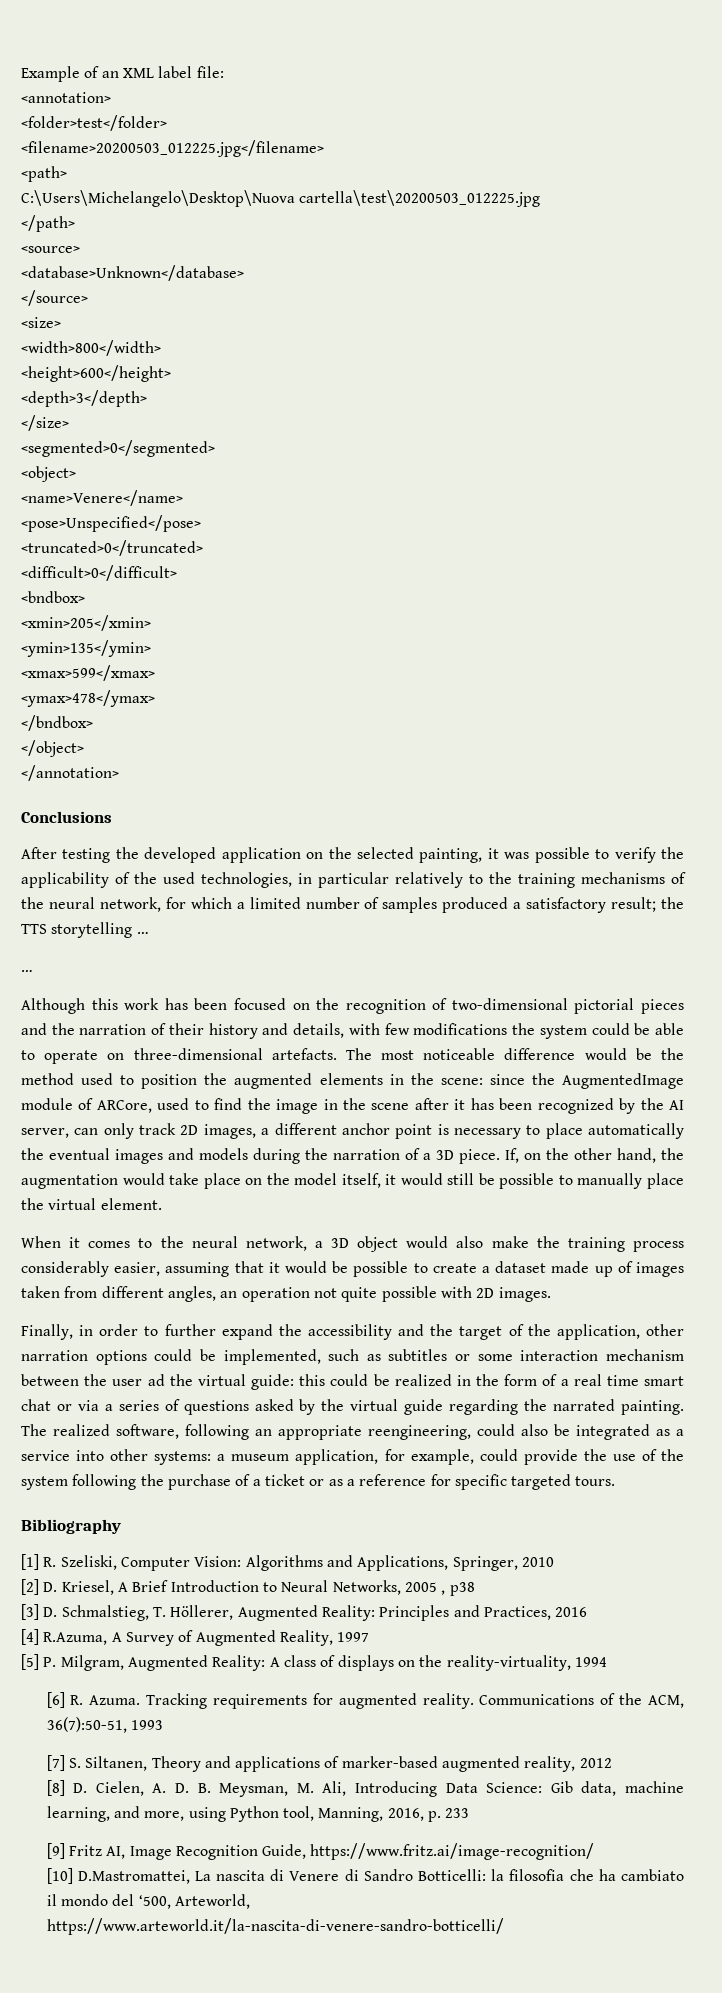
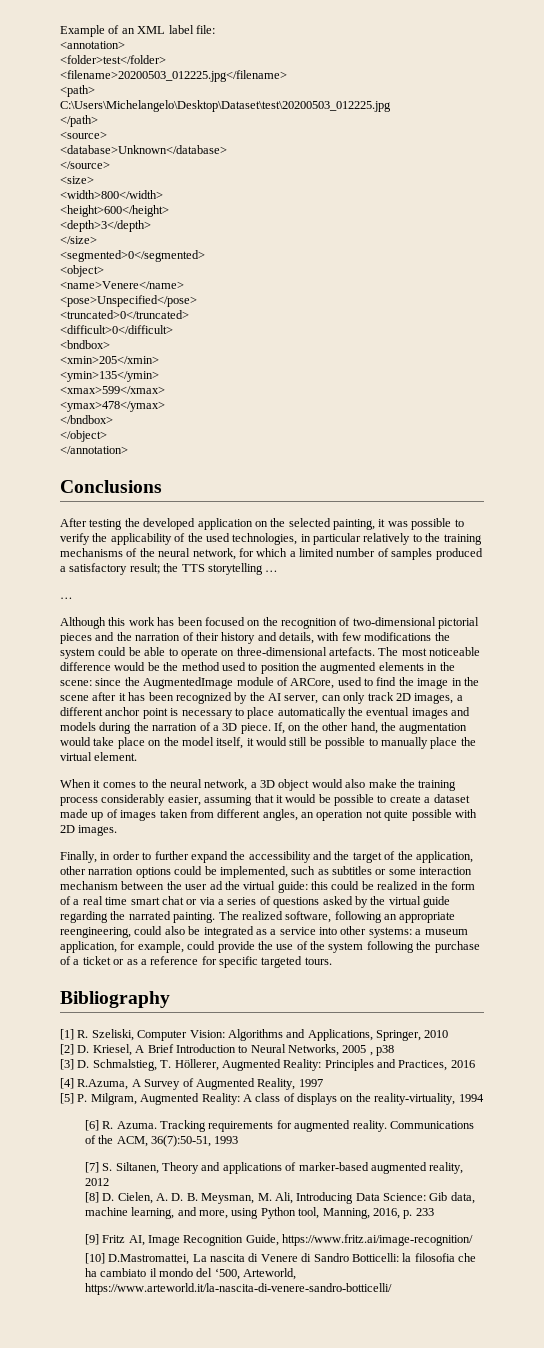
- C:\Users\Michelangelo\Desktop\Nuova cartella\test\20200503_012225.jpg
+ C:\Users\Michelangelo\Desktop\Dataset\test\20200503_012225.jpg

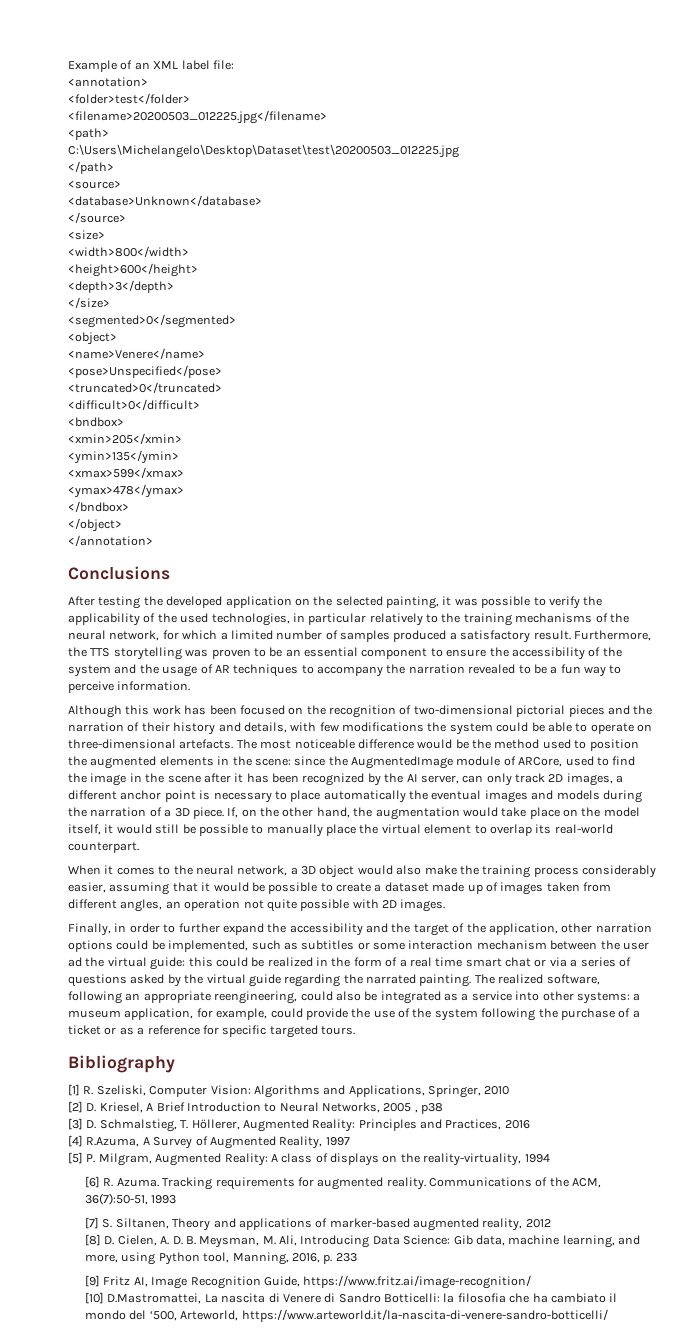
- After testing the developed application on the selected painting, it was possible to verify the applicability of the used technologies, in particular relatively to the training mechanisms of the neural network, for which a limited number of samples produced a satisfactory result; the TTS storytelling …
- …
+ After testing the developed application on the selected painting, it was possible to verify the applicability of the used technologies, in particular relatively to the training mechanisms of the neural network, for which a limited number of samples produced a satisfactory result. Furthermore, the TTS storytelling was proven to be an essential component to ensure the accessibility of the system and the usage of AR techniques to accompany the narration revealed to be a fun way to perceive information.
- If, on the other hand, the augmentation would take place on the model itself, it would still be possible to manually place the virtual element.
+ If, on the other hand, the augmentation would take place on the model itself, it would still be possible to manually place the virtual element to overlap its real-world counterpart.

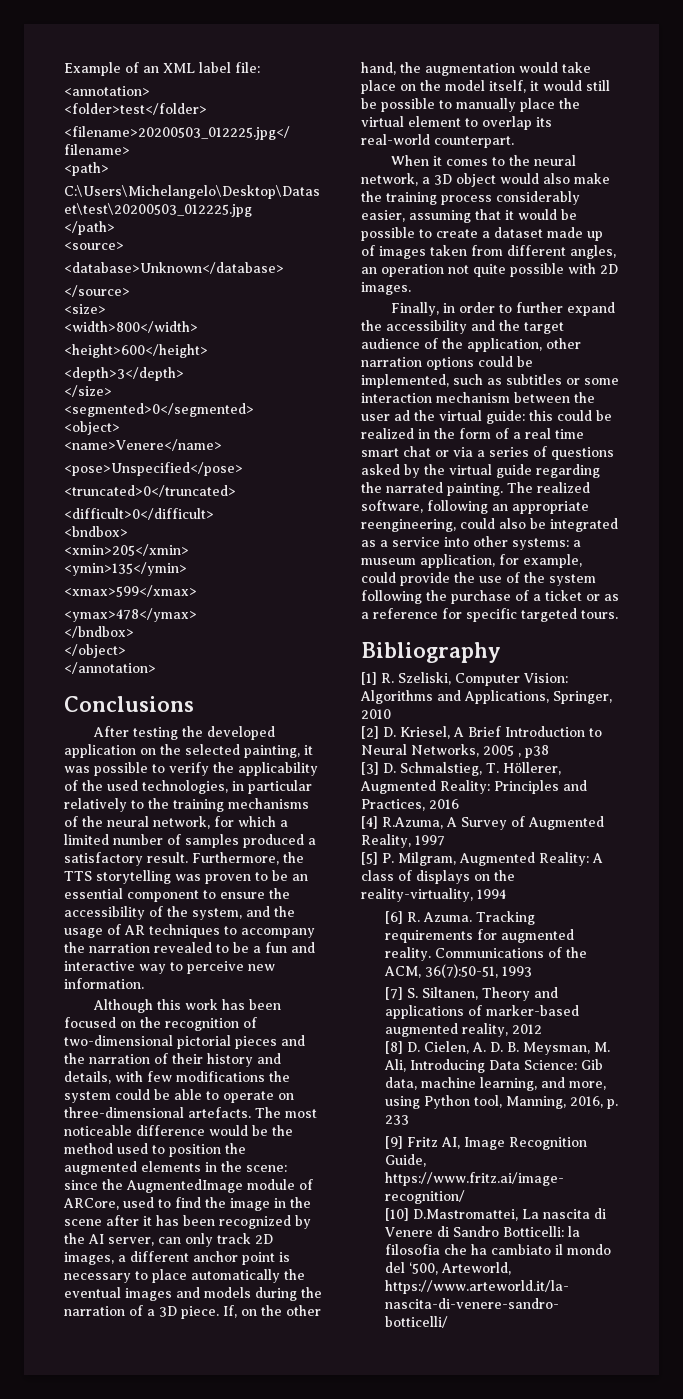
- Furthermore, the TTS storytelling was proven to be an essential component to ensure the accessibility of the system and the usage of AR techniques to accompany the narration revealed to be a fun way to perceive information.
+ Furthermore, the TTS storytelling was proven to be an essential component to ensure the accessibility of the system, and the usage of AR techniques to accompany the narration revealed to be a fun and interactive way to perceive new information.
- Finally, in order to further expand the accessibility and the target of the application, other narration options could be implemented, such as subtitles or some interaction mechanism between the user ad the virtual guide:
+ Finally, in order to further expand the accessibility and the target audience of the application, other narration options could be implemented, such as subtitles or some interaction mechanism between the user ad the virtual guide:

